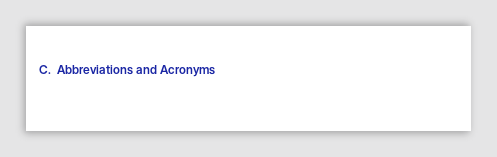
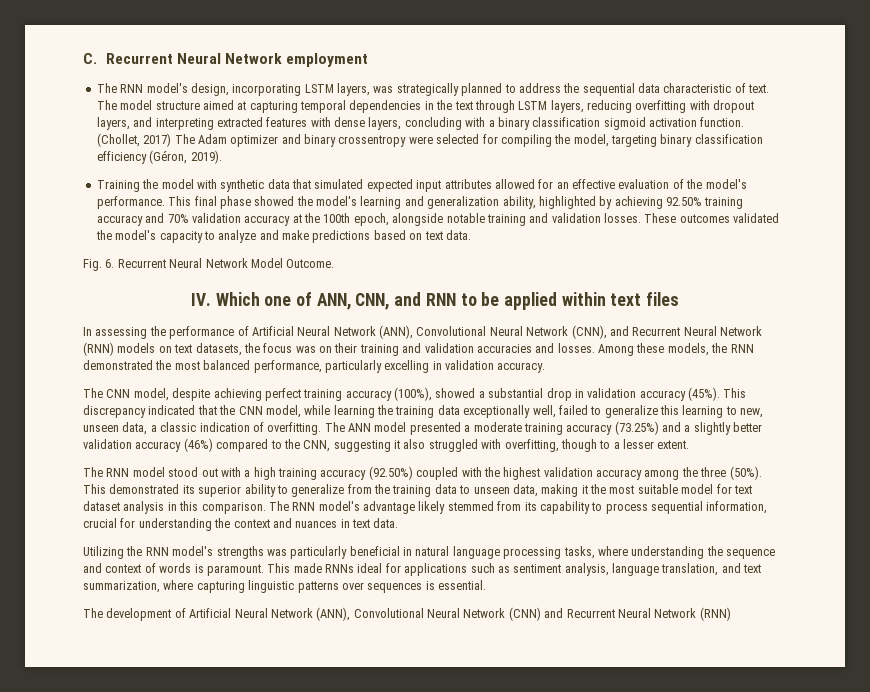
- C. Abbreviations and Acronyms
+ C. Recurrent Neural Network employment
+ The RNN model's design, incorporating LSTM layers, was strategically planned to address the sequential data characteristic of text. The model structure aimed at capturing temporal dependencies in the text through LSTM layers, reducing overfitting with dropout layers, and interpreting extracted features with dense layers, concluding with a binary classification sigmoid activation function. (Chollet, 2017) The Adam optimizer and binary crossentropy were selected for compiling the model, targeting binary classification efficiency (Géron, 2019).
+ Training the model with synthetic data that simulated expected input attributes allowed for an effective evaluation of the model's performance. This final phase showed the model's learning and generalization ability, highlighted by achieving 92.50% training accuracy and 70% validation accuracy at the 100th epoch, alongside notable training and validation losses. These outcomes validated the model's capacity to analyze and make predictions based on text data.
+ Fig. 6. Recurrent Neural Network Model Outcome.
+ IV. Which one of ANN, CNN, and RNN to be applied within text files
+ In assessing the performance of Artificial Neural Network (ANN), Convolutional Neural Network (CNN), and Recurrent Neural Network (RNN) models on text datasets, the focus was on their training and validation accuracies and losses. Among these models, the RNN demonstrated the most balanced performance, particularly excelling in validation accuracy.
+ The CNN model, despite achieving perfect training accuracy (100%), showed a substantial drop in validation accuracy (45%). This discrepancy indicated that the CNN model, while learning the training data exceptionally well, failed to generalize this learning to new, unseen data, a classic indication of overfitting. The ANN model presented a moderate training accuracy (73.25%) and a slightly better validation accuracy (46%) compared to the CNN, suggesting it also struggled with overfitting, though to a lesser extent.
+ The RNN model stood out with a high training accuracy (92.50%) coupled with the highest validation accuracy among the three (50%). This demonstrated its superior ability to generalize from the training data to unseen data, making it the most suitable model for text dataset analysis in this comparison. The RNN model's advantage likely stemmed from its capability to process sequential information, crucial for understanding the context and nuances in text data.
+ Utilizing the RNN model's strengths was particularly beneficial in natural language processing tasks, where understanding the sequence and context of words is paramount. This made RNNs ideal for applications such as sentiment analysis, language translation, and text summarization, where capturing linguistic patterns over sequences is essential.
+ The development of Artificial Neural Network (ANN), Convolutional Neural Network (CNN) and Recurrent Neural Network (RNN)

